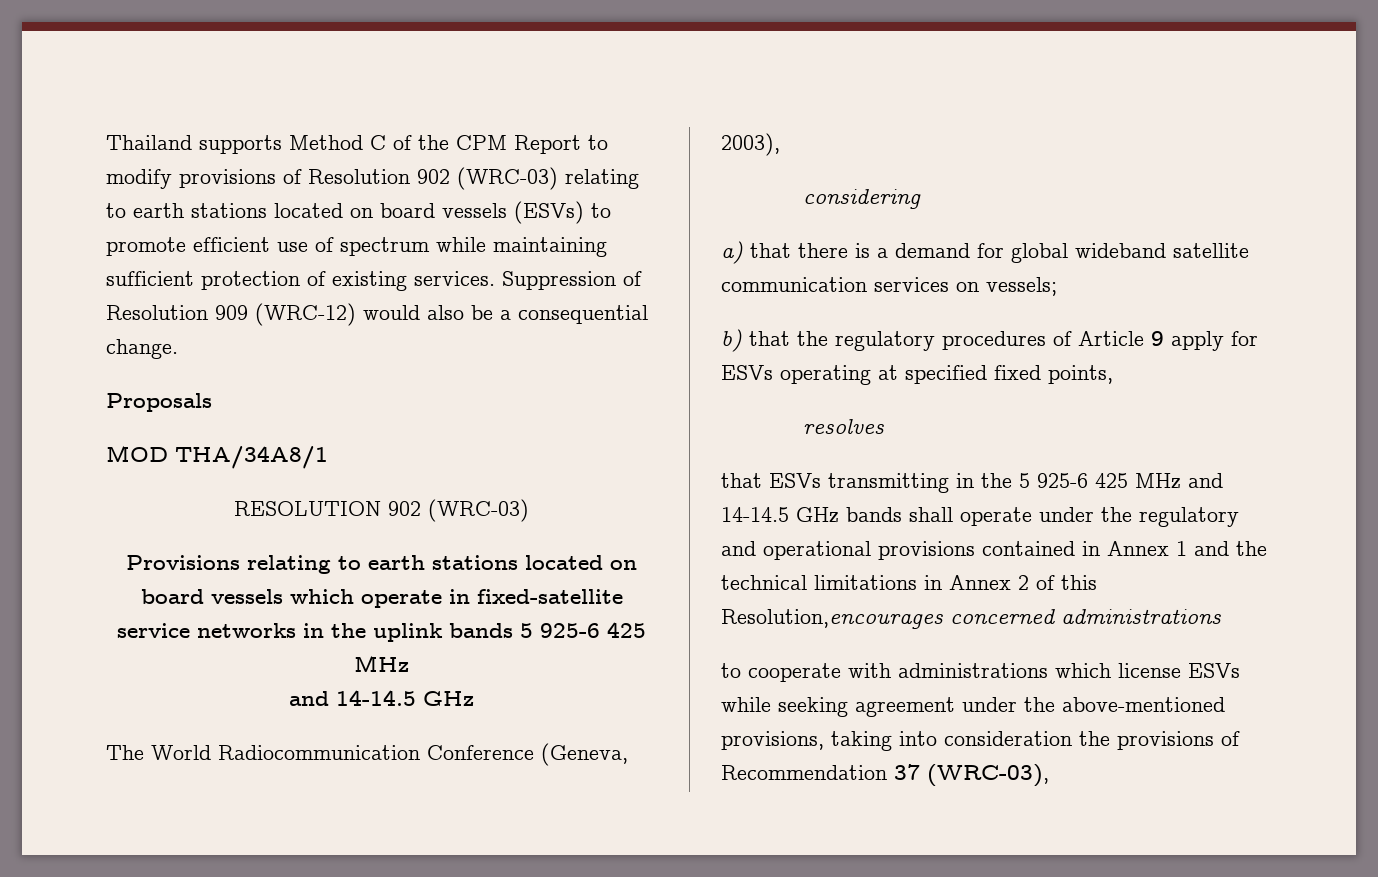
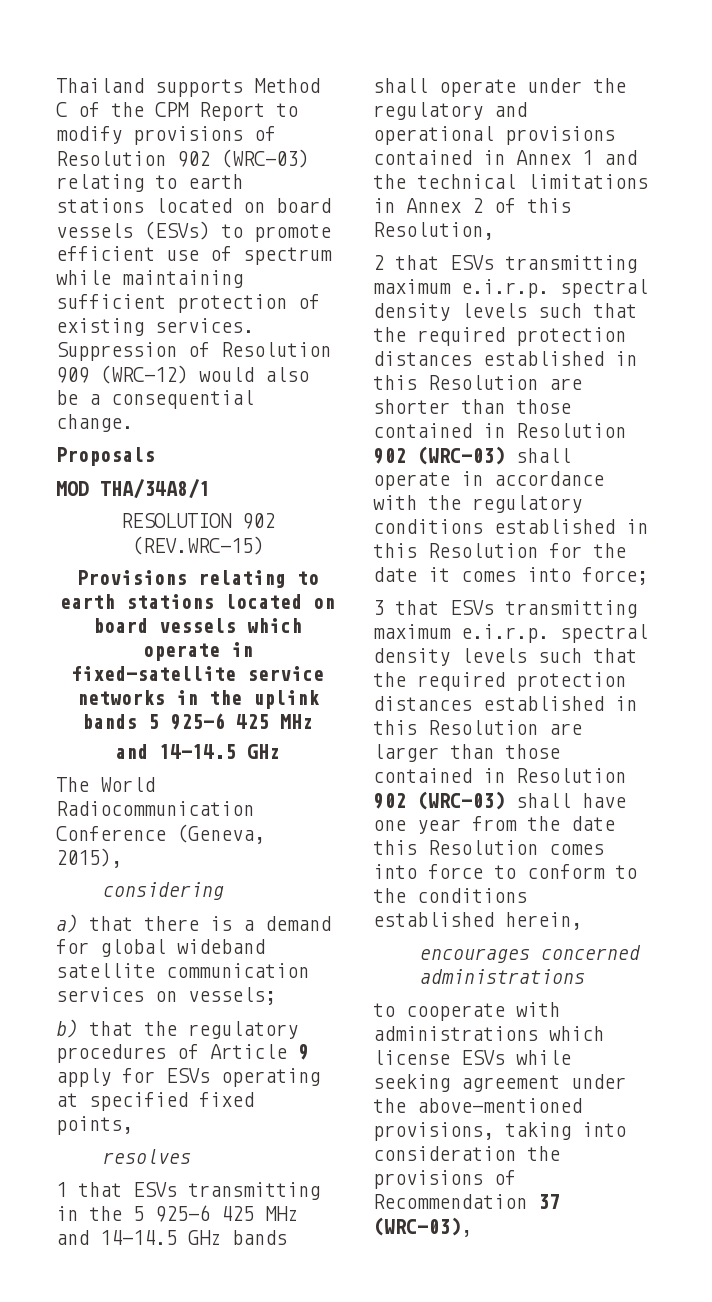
- RESOLUTION 902 (WRC-03)
+ RESOLUTION 902 (REV.WRC-15)
- The World Radiocommunication Conference (Geneva, 2003),
+ The World Radiocommunication Conference (Geneva, 2015),
- that ESVs transmitting in the 5 925-6 425 MHz and 14-14.5 GHz bands shall operate under the regulatory and operational provisions contained in Annex 1 and the technical limitations in Annex 2 of this Resolution,encourages concerned administrations
+ 1 that ESVs transmitting in the 5 925-6 425 MHz and 14-14.5 GHz bands shall operate under the regulatory and operational provisions contained in Annex 1 and the technical limitations in Annex 2 of this Resolution,
+ 2 that ESVs transmitting maximum e.i.r.p. spectral density levels such that the required protection distances established in this Resolution are shorter than those contained in Resolution 902 (WRC-03) shall operate in accordance with the regulatory conditions established in this Resolution for the date it comes into force;
+ 3 that ESVs transmitting maximum e.i.r.p. spectral density levels such that the required protection distances established in this Resolution are larger than those contained in Resolution 902 (WRC-03) shall have one year from the date this Resolution comes into force to conform to the conditions established herein,
+ encourages concerned administrations

